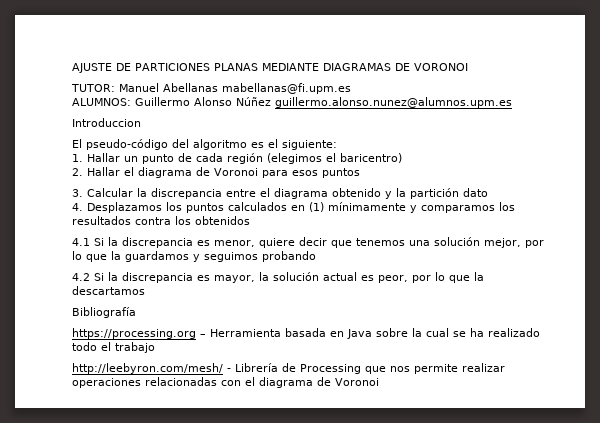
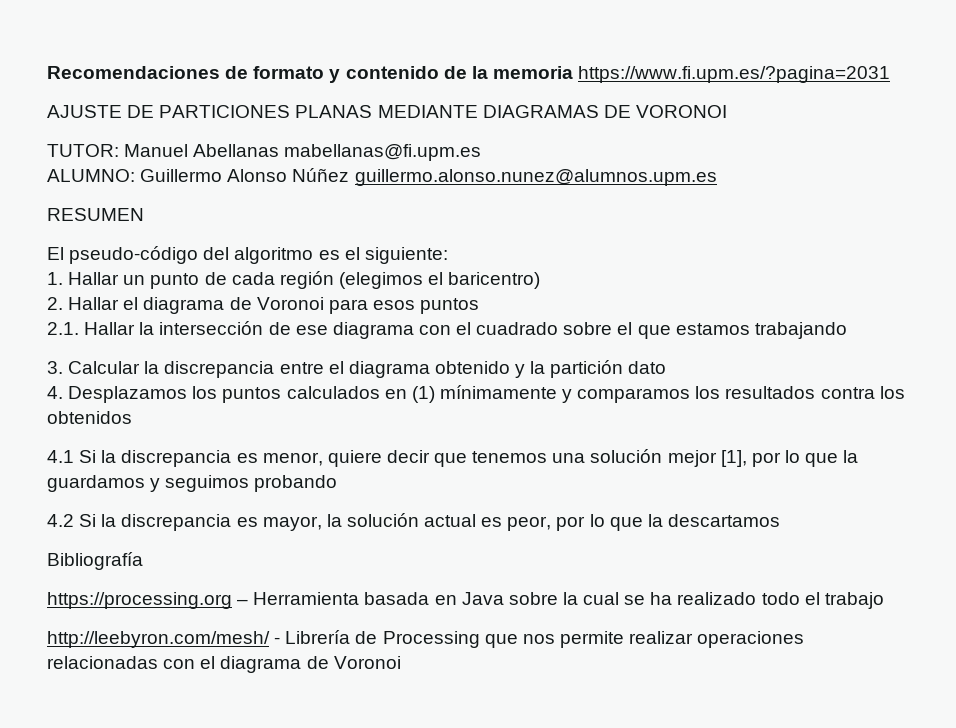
+ Recomendaciones de formato y contenido de la memoria https://www.fi.upm.es/?pagina=2031
- ALUMNOS: Guillermo Alonso Núñez guillermo.alonso.nunez@alumnos.upm.es
+ ALUMNO: Guillermo Alonso Núñez guillermo.alonso.nunez@alumnos.upm.es
- Introduccion
+ RESUMEN
+ 2.1. Hallar la intersección de ese diagrama con el cuadrado sobre el que estamos trabajando
- 4.1 Si la discrepancia es menor, quiere decir que tenemos una solución mejor, por lo que la guardamos y seguimos probando
+ 4.1 Si la discrepancia es menor, quiere decir que tenemos una solución mejor [1], por lo que la guardamos y seguimos probando

